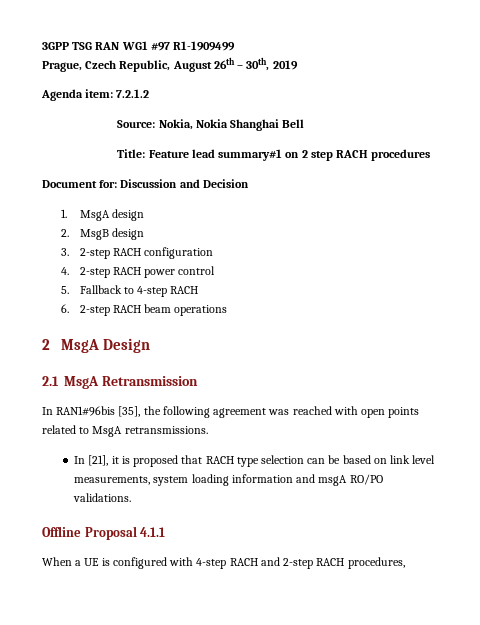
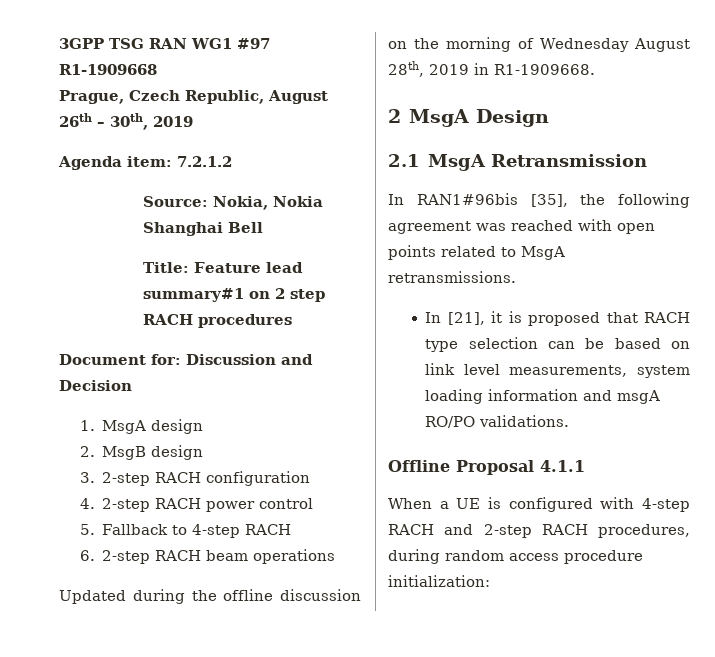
- 3GPP TSG RAN WG1 #97 R1-1909499
+ 3GPP TSG RAN WG1 #97 R1-1909668
+ Updated during the offline discussion on the morning of Wednesday August 28th, 2019 in R1-1909668.
- When a UE is configured with 4-step RACH and 2-step RACH procedures,
+ When a UE is configured with 4-step RACH and 2-step RACH procedures, during random access procedure initialization:

